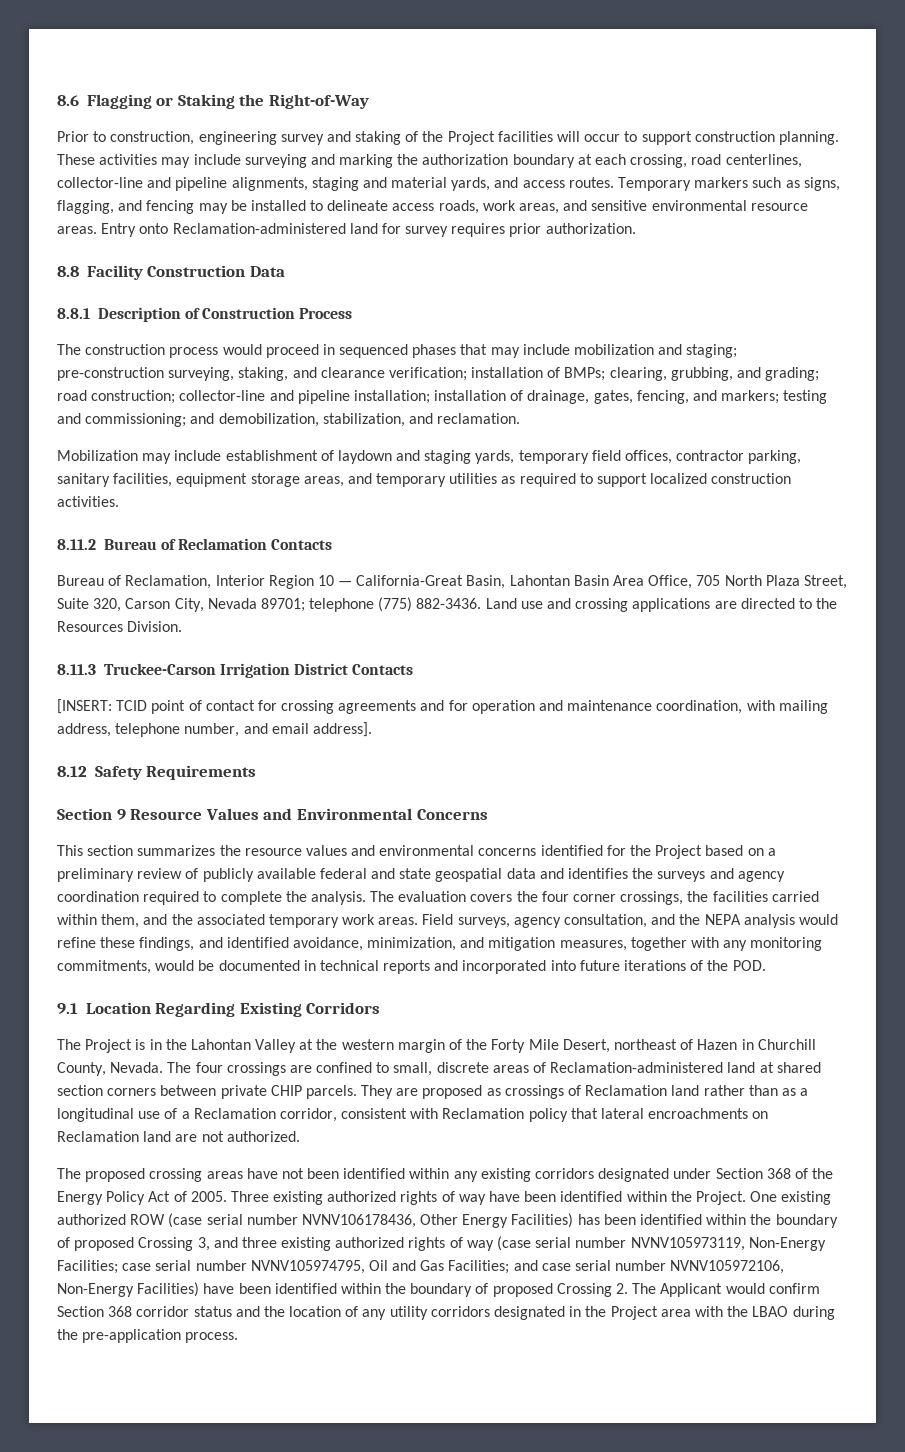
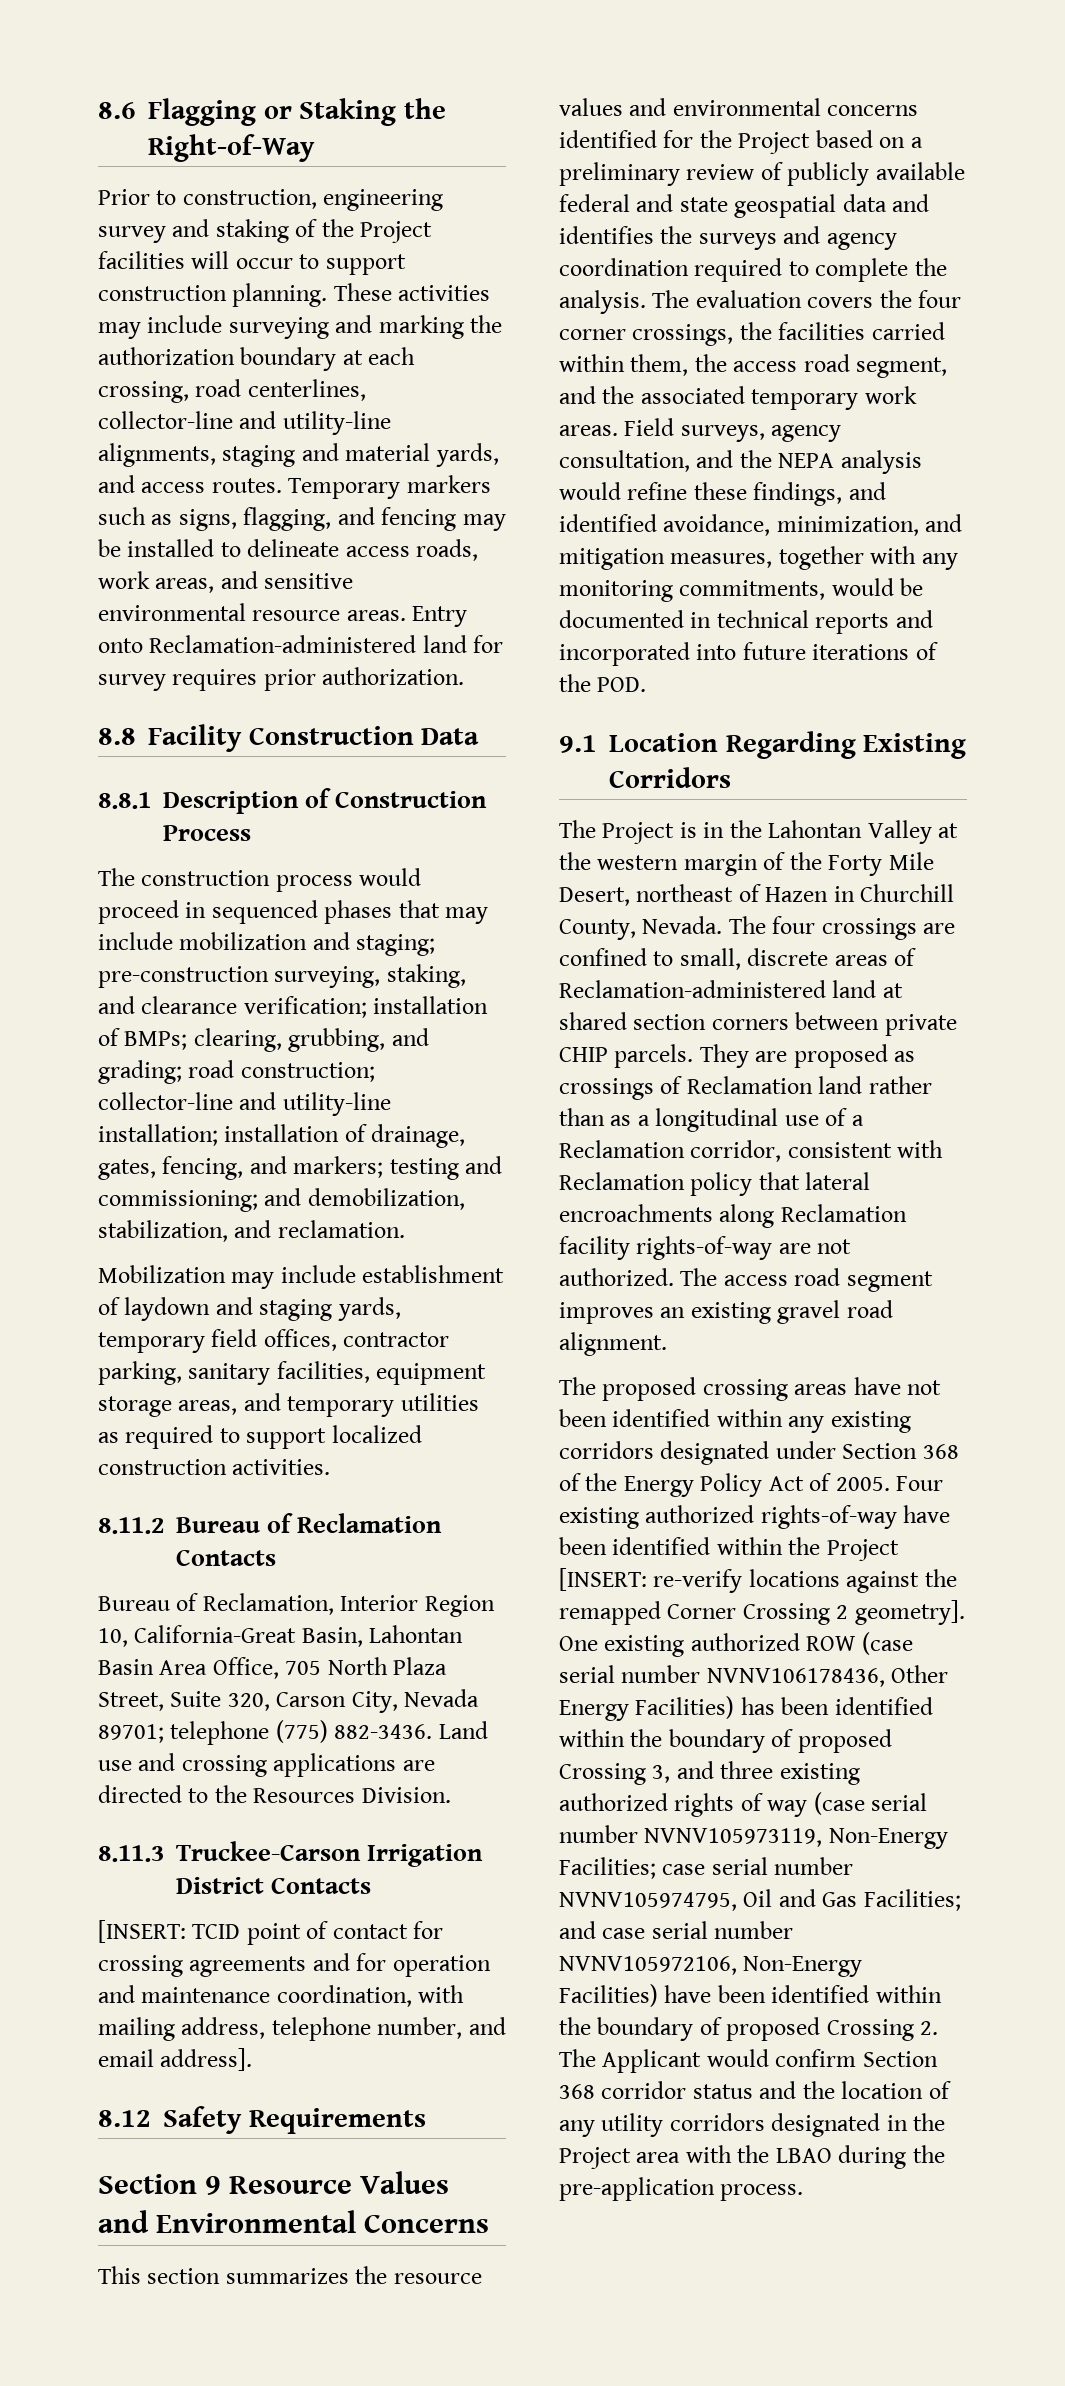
- These activities may include surveying and marking the authorization boundary at each crossing, road centerlines, collector-line and pipeline alignments, staging and material yards, and access routes.
+ These activities may include surveying and marking the authorization boundary at each crossing, road centerlines, collector-line and utility-line alignments, staging and material yards, and access routes.
- The construction process would proceed in sequenced phases that may include mobilization and staging; pre-construction surveying, staking, and clearance verification; installation of BMPs; clearing, grubbing, and grading; road construction; collector-line and pipeline installation; installation of drainage, gates, fencing, and markers; testing and commissioning; and demobilization, stabilization, and reclamation.
+ The construction process would proceed in sequenced phases that may include mobilization and staging; pre-construction surveying, staking, and clearance verification; installation of BMPs; clearing, grubbing, and grading; road construction; collector-line and utility-line installation; installation of drainage, gates, fencing, and markers; testing and commissioning; and demobilization, stabilization, and reclamation.
- Bureau of Reclamation, Interior Region 10 — California-Great Basin, Lahontan Basin Area Office, 705 North Plaza Street, Suite 320, Carson City, Nevada 89701; telephone (775) 882-3436.
+ Bureau of Reclamation, Interior Region 10, California-Great Basin, Lahontan Basin Area Office, 705 North Plaza Street, Suite 320, Carson City, Nevada 89701; telephone (775) 882-3436.
- The evaluation covers the four corner crossings, the facilities carried within them, and the associated temporary work areas.
+ The evaluation covers the four corner crossings, the facilities carried within them, the access road segment, and the associated temporary work areas.
- They are proposed as crossings of Reclamation land rather than as a longitudinal use of a Reclamation corridor, consistent with Reclamation policy that lateral encroachments on Reclamation land are not authorized.
+ They are proposed as crossings of Reclamation land rather than as a longitudinal use of a Reclamation corridor, consistent with Reclamation policy that lateral encroachments along Reclamation facility rights-of-way are not authorized. The access road segment improves an existing gravel road alignment.
- Three existing authorized rights of way have been identified within the Project.
+ Four existing authorized rights-of-way have been identified within the Project [INSERT: re-verify locations against the remapped Corner Crossing 2 geometry].

